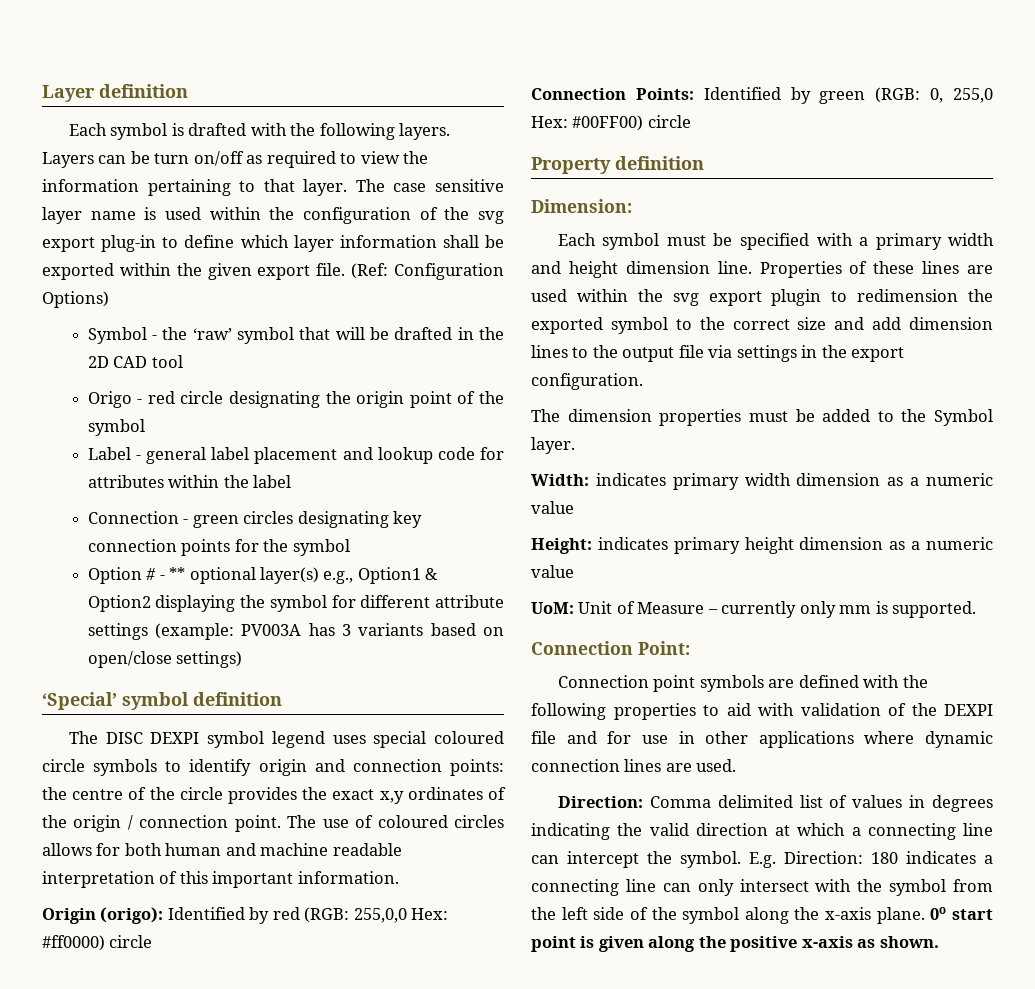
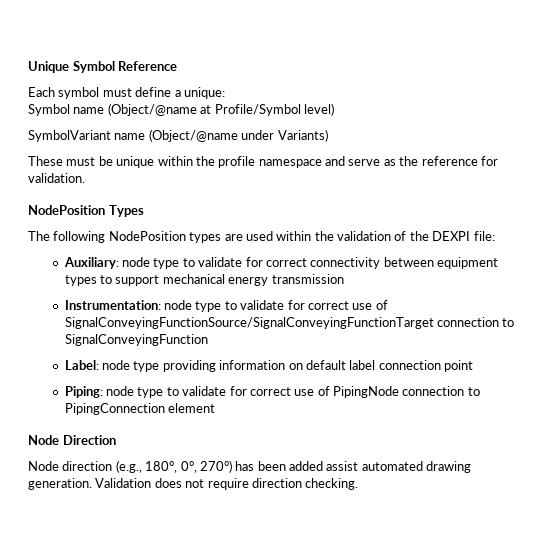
- Layer definition
- Each symbol is drafted with the following layers. Layers can be turn on/off as required to view the information pertaining to that layer. The case sensitive layer name is used within the configuration of the svg export plug-in to define which layer information shall be exported within the given export file. (Ref: Configuration Options)
- Symbol - the ‘raw’ symbol that will be drafted in the 2D CAD tool
- Origo - red circle designating the origin point of the symbol
- Label - general label placement and lookup code for attributes within the label
- Connection - green circles designating key connection points for the symbol
- Option # - ** optional layer(s) e.g., Option1 & Option2 displaying the symbol for different attribute settings (example: PV003A has 3 variants based on open/close settings)
- ‘Special’ symbol definition
- The DISC DEXPI symbol legend uses special coloured circle symbols to identify origin and connection points: the centre of the circle provides the exact x,y ordinates of the origin / connection point. The use of coloured circles allows for both human and machine readable interpretation of this important information.
- Origin (origo): Identified by red (RGB: 255,0,0 Hex: #ff0000) circle
- Connection Points: Identified by green (RGB: 0, 255,0 Hex: #00FF00) circle
- Property definition
- Dimension:
- Each symbol must be specified with a primary width and height dimension line. Properties of these lines are used within the svg export plugin to redimension the exported symbol to the correct size and add dimension lines to the output file via settings in the export configuration.
- The dimension properties must be added to the Symbol layer.
- Width: indicates primary width dimension as a numeric value
- Height: indicates primary height dimension as a numeric value
- UoM: Unit of Measure – currently only mm is supported.
- Connection Point:
- Connection point symbols are defined with the following properties to aid with validation of the DEXPI file and for use in other applications where dynamic connection lines are used.
- Direction: Comma delimited list of values in degrees indicating the valid direction at which a connecting line can intercept the symbol. E.g. Direction: 180 indicates a connecting line can only intersect with the symbol from the left side of the symbol along the x-axis plane. 0o start point is given along the positive x-axis as shown.
+ Unique Symbol Reference
+ Each symbol must define a unique:
+ Symbol name (Object/@name at Profile/Symbol level)
+ SymbolVariant name (Object/@name under Variants)
+ These must be unique within the profile namespace and serve as the reference for validation.
+ NodePosition Types
+ The following NodePosition types are used within the validation of the DEXPI file:
+ Auxiliary: node type to validate for correct connectivity between equipment types to support mechanical energy transmission
+ Instrumentation: node type to validate for correct use of SignalConveyingFunctionSource/SignalConveyingFunctionTarget connection to SignalConveyingFunction
+ Label: node type providing information on default label connection point
+ Piping: node type to validate for correct use of PipingNode connection to PipingConnection element
+ Node Direction
+ Node direction (e.g., 180°, 0°, 270°) has been added assist automated drawing generation. Validation does not require direction checking.

